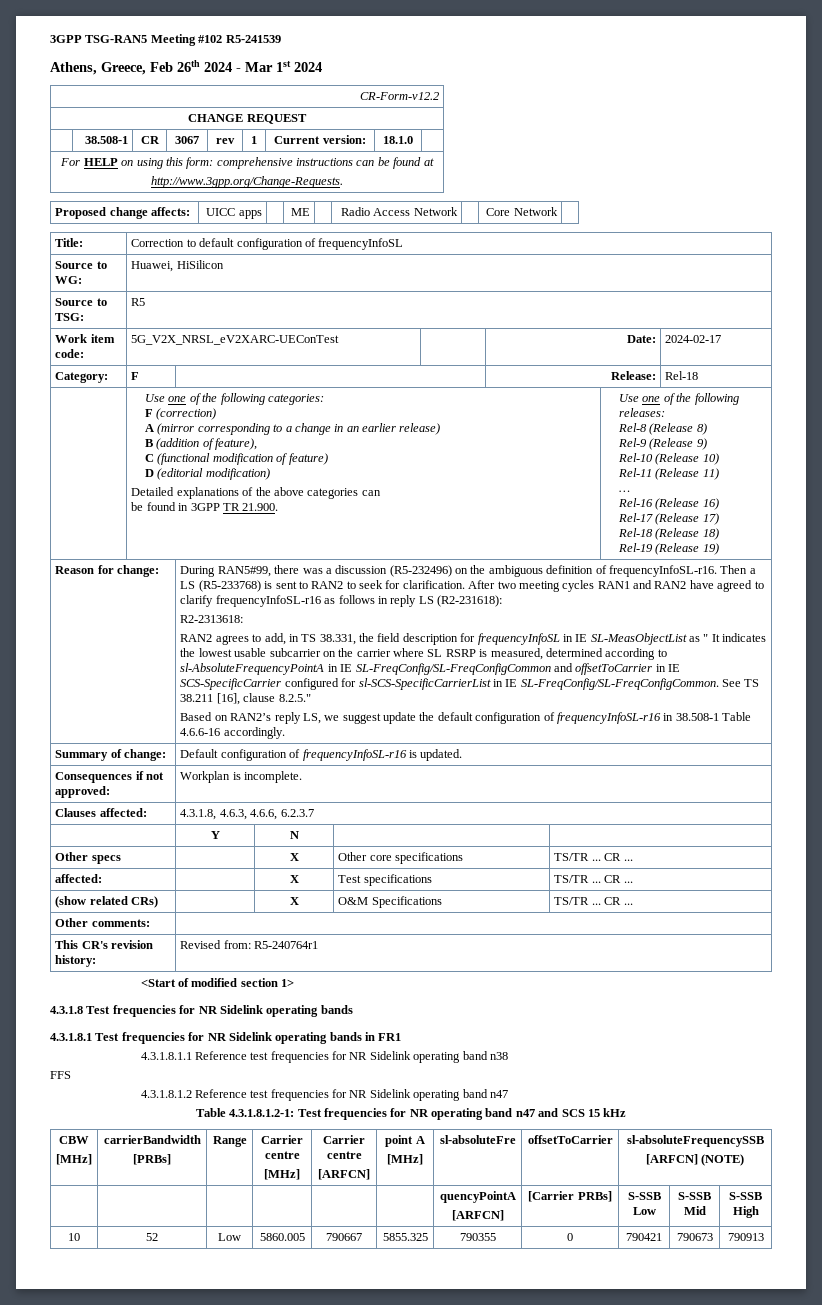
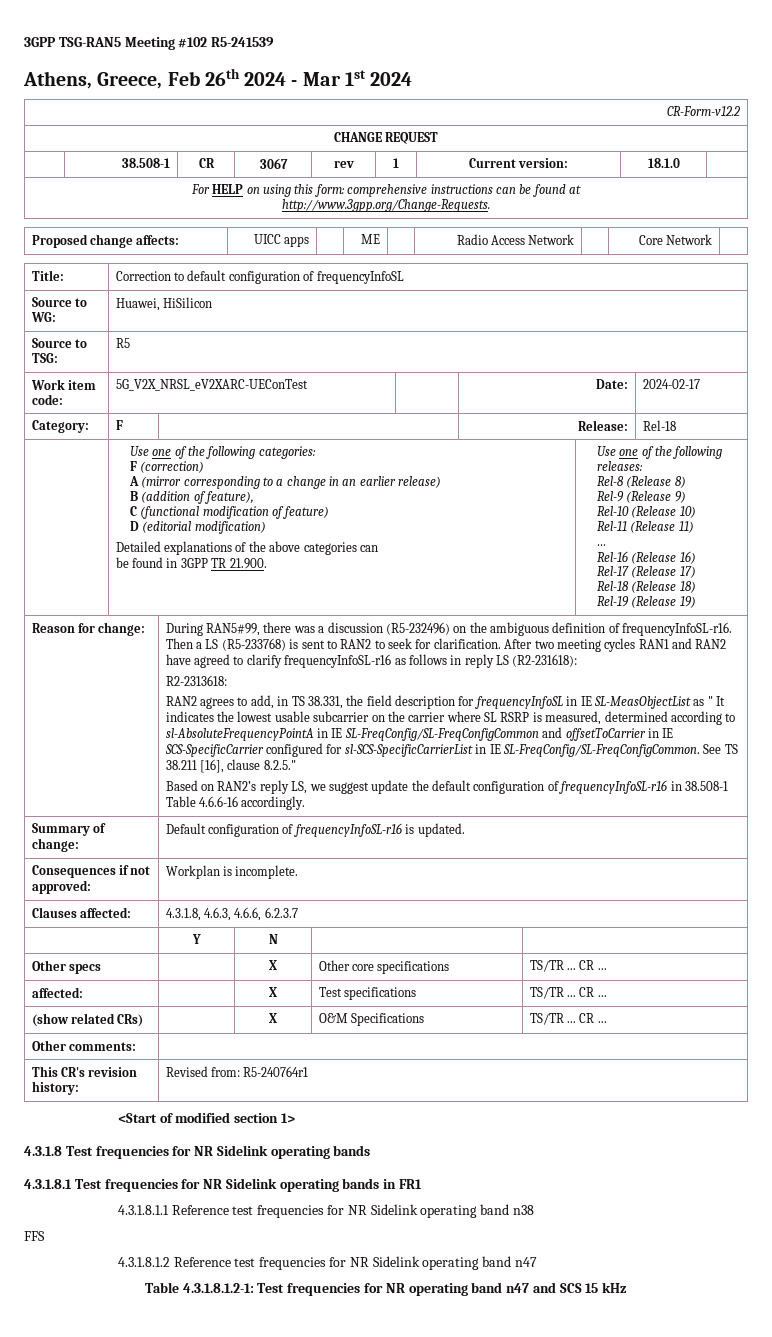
- CBW
- [MHz] | carrierBandwidth
- [PRBs] | Range | Carrier centre
- [MHz] | Carrier centre
- [ARFCN] | point A
- [MHz] | sl-absoluteFre | offsetToCarrier | sl-absoluteFrequencySSB
- [ARFCN] (NOTE)
- | | | | | | quencyPointA
- [ARFCN] | [Carrier PRBs] | S-SSB Low | S-SSB Mid | S-SSB High
- 10 | 52 | Low | 5860.005 | 790667 | 5855.325 | 790355 | 0 | 790421 | 790673 | 790913

